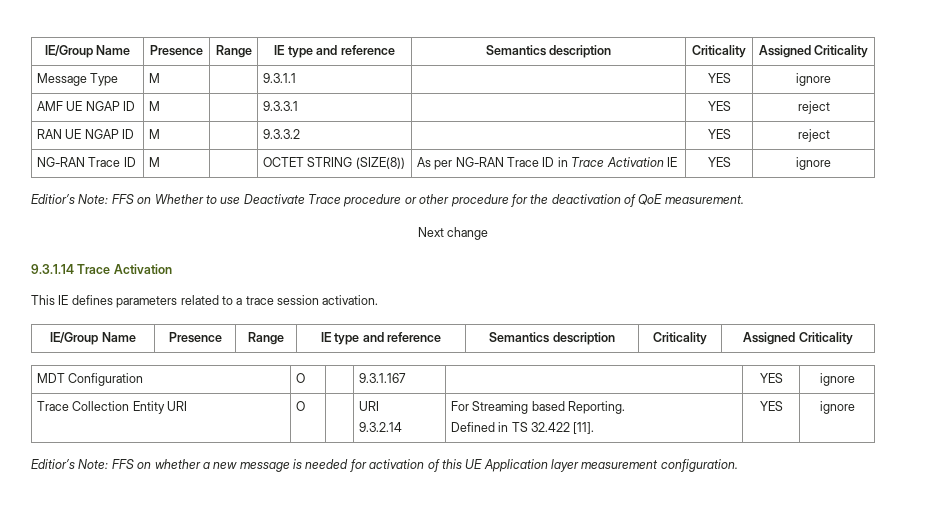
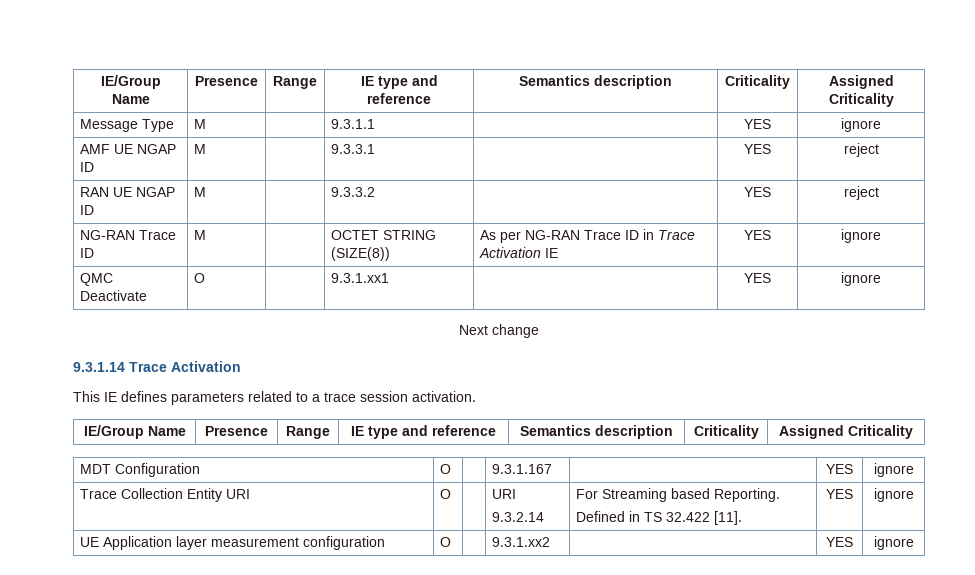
- Editior’s Note: FFS on Whether to use Deactivate Trace procedure or other procedure for the deactivation of QoE measurement.
+ QMC Deactivate | O | | 9.3.1.xx1 | | YES | ignore
- Editior’s Note: FFS on whether a new message is needed for activation of this UE Application layer measurement configuration.
+ UE Application layer measurement configuration | O | | 9.3.1.xx2 | | YES | ignore

